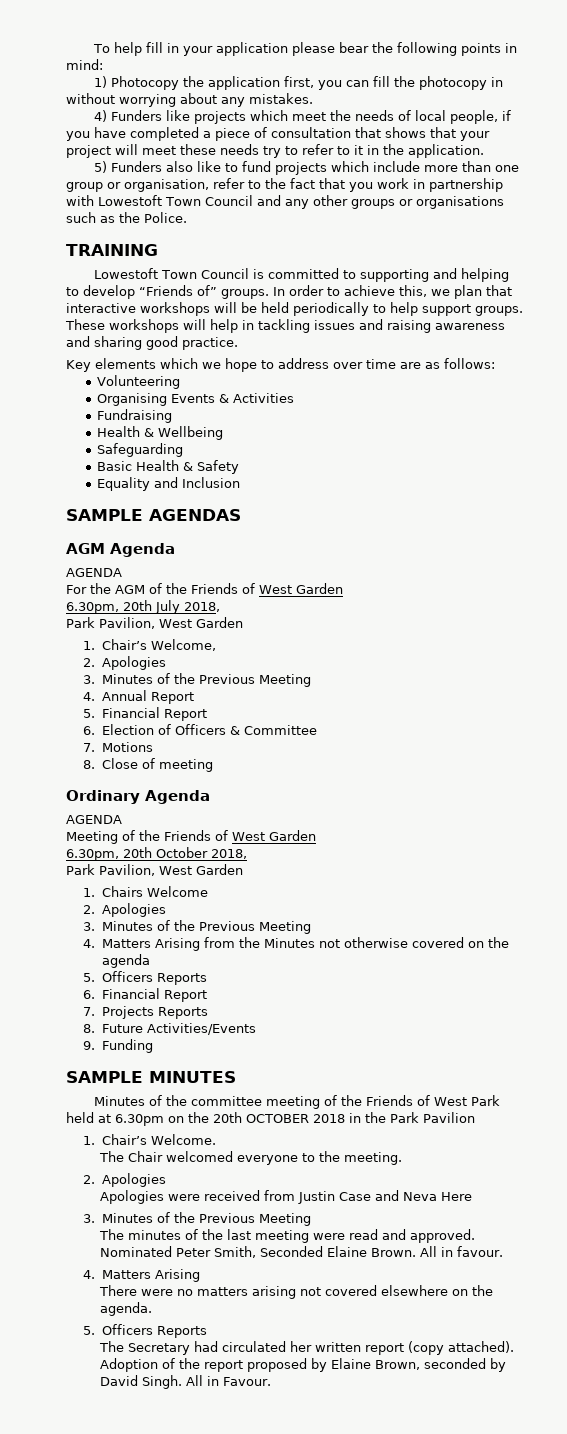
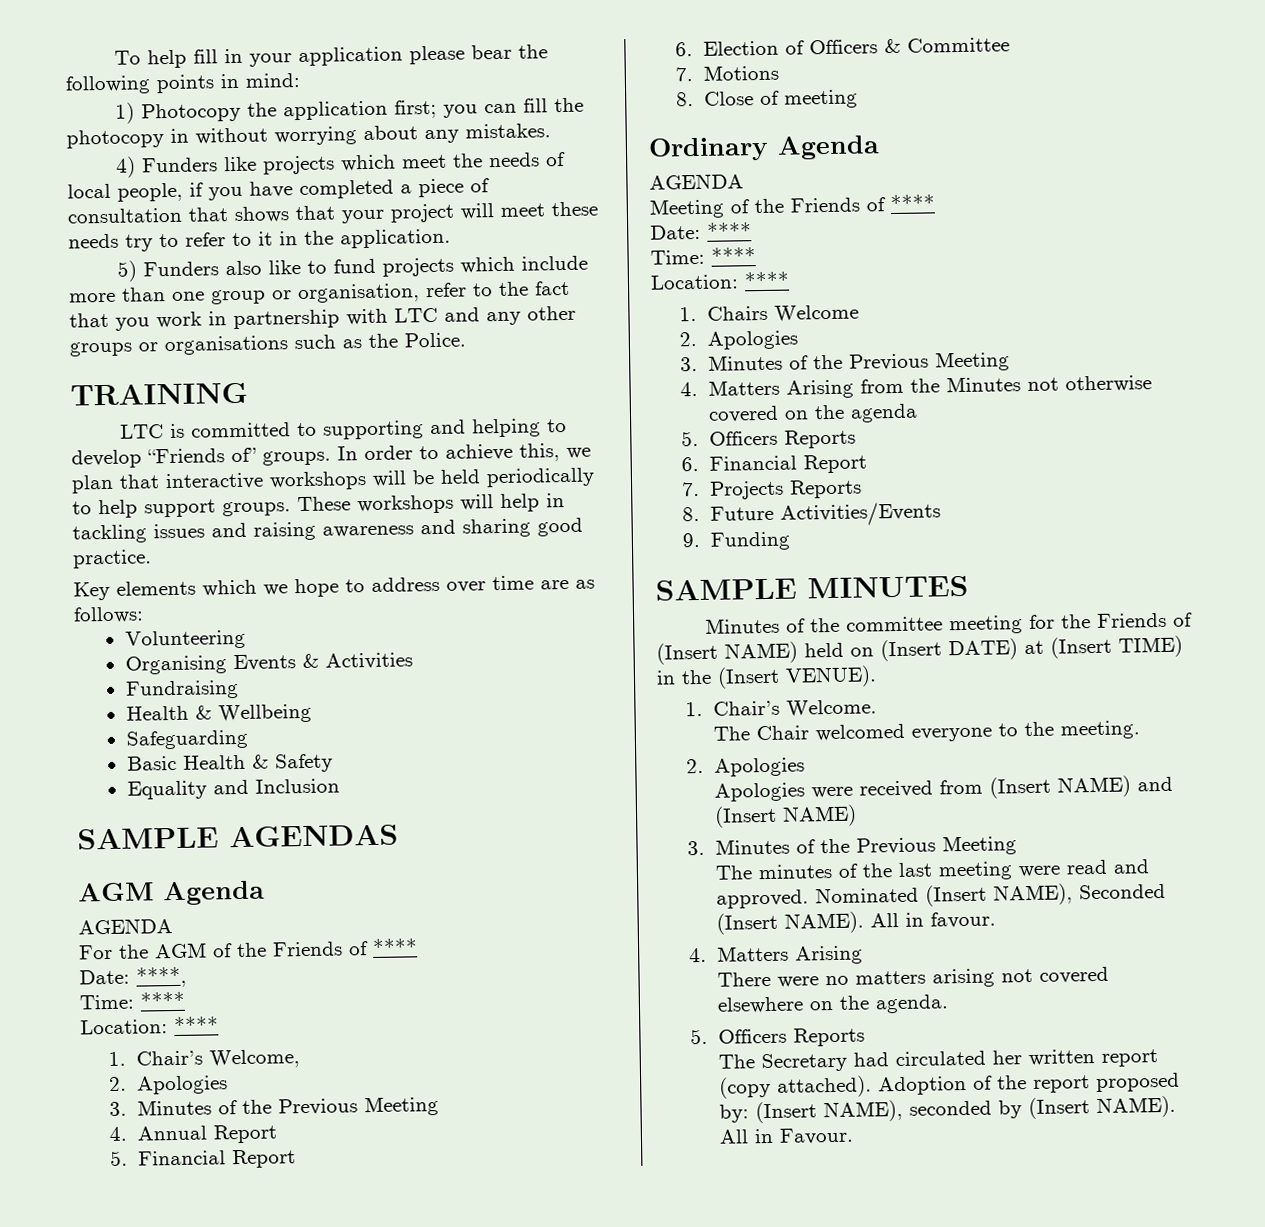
- 1) Photocopy the application first, you can fill the photocopy in without worrying about any mistakes.
+ 1) Photocopy the application first; you can fill the photocopy in without worrying about any mistakes.
- 5) Funders also like to fund projects which include more than one group or organisation, refer to the fact that you work in partnership with Lowestoft Town Council and any other groups or organisations such as the Police.
+ 5) Funders also like to fund projects which include more than one group or organisation, refer to the fact that you work in partnership with LTC and any other groups or organisations such as the Police.
- Lowestoft Town Council is committed to supporting and helping to develop “Friends of” groups.
+ LTC is committed to supporting and helping to develop “Friends of” groups.
- For the AGM of the Friends of West Garden
- 6.30pm, 20th July 2018,
- Park Pavilion, West Garden
+ For the AGM of the Friends of ****
+ Date: ****,
+ Time: ****
+ Location: ****
- Meeting of the Friends of West Garden
- 6.30pm, 20th October 2018,
- Park Pavilion, West Garden
+ Meeting of the Friends of ****
+ Date: ****
+ Time: ****
+ Location: ****
- Minutes of the committee meeting of the Friends of West Park held at 6.30pm on the 20th OCTOBER 2018 in the Park Pavilion
+ Minutes of the committee meeting for the Friends of (Insert NAME) held on (Insert DATE) at (Insert TIME) in the (Insert VENUE).
- Apologies were received from Justin Case and Neva Here
+ Apologies were received from (Insert NAME) and (Insert NAME)
- Nominated Peter Smith, Seconded Elaine Brown.
+ Nominated (Insert NAME), Seconded (Insert NAME).
- Adoption of the report proposed by Elaine Brown, seconded by David Singh.
+ Adoption of the report proposed by: (Insert NAME), seconded by (Insert NAME).

